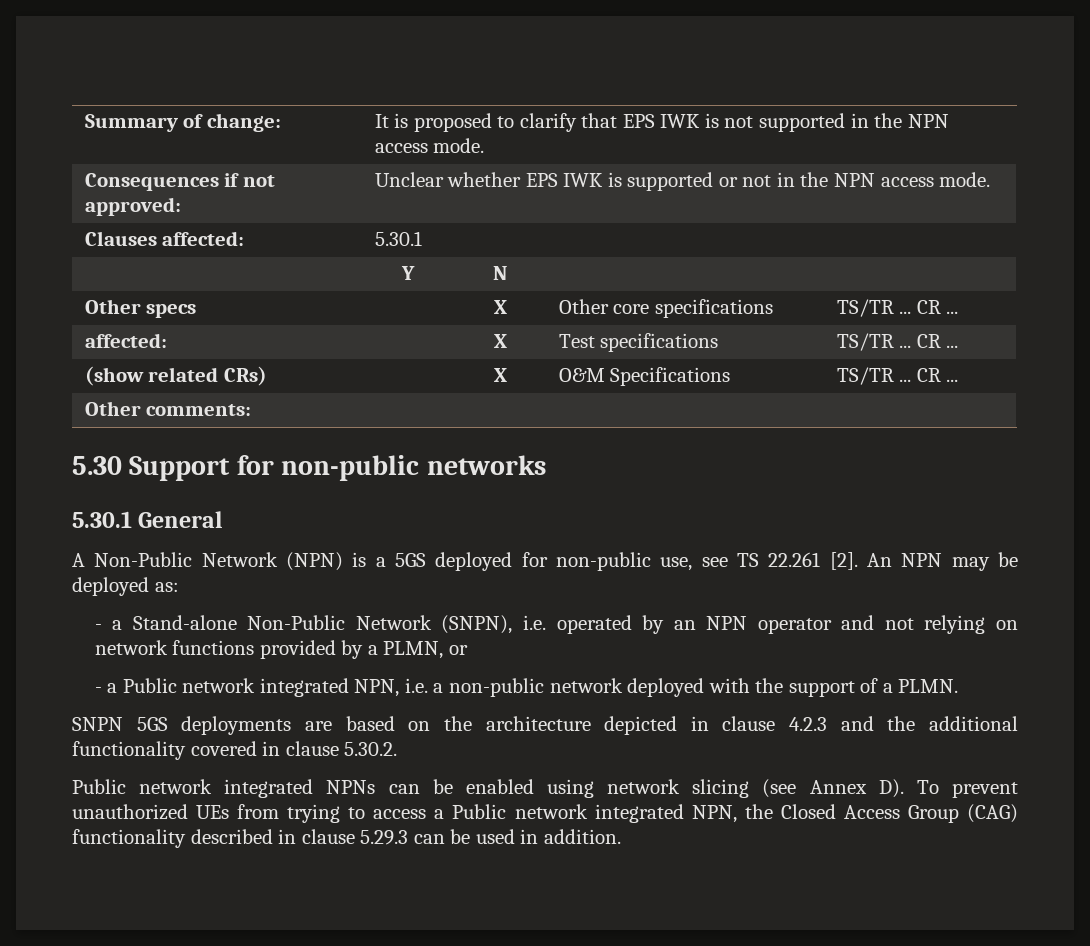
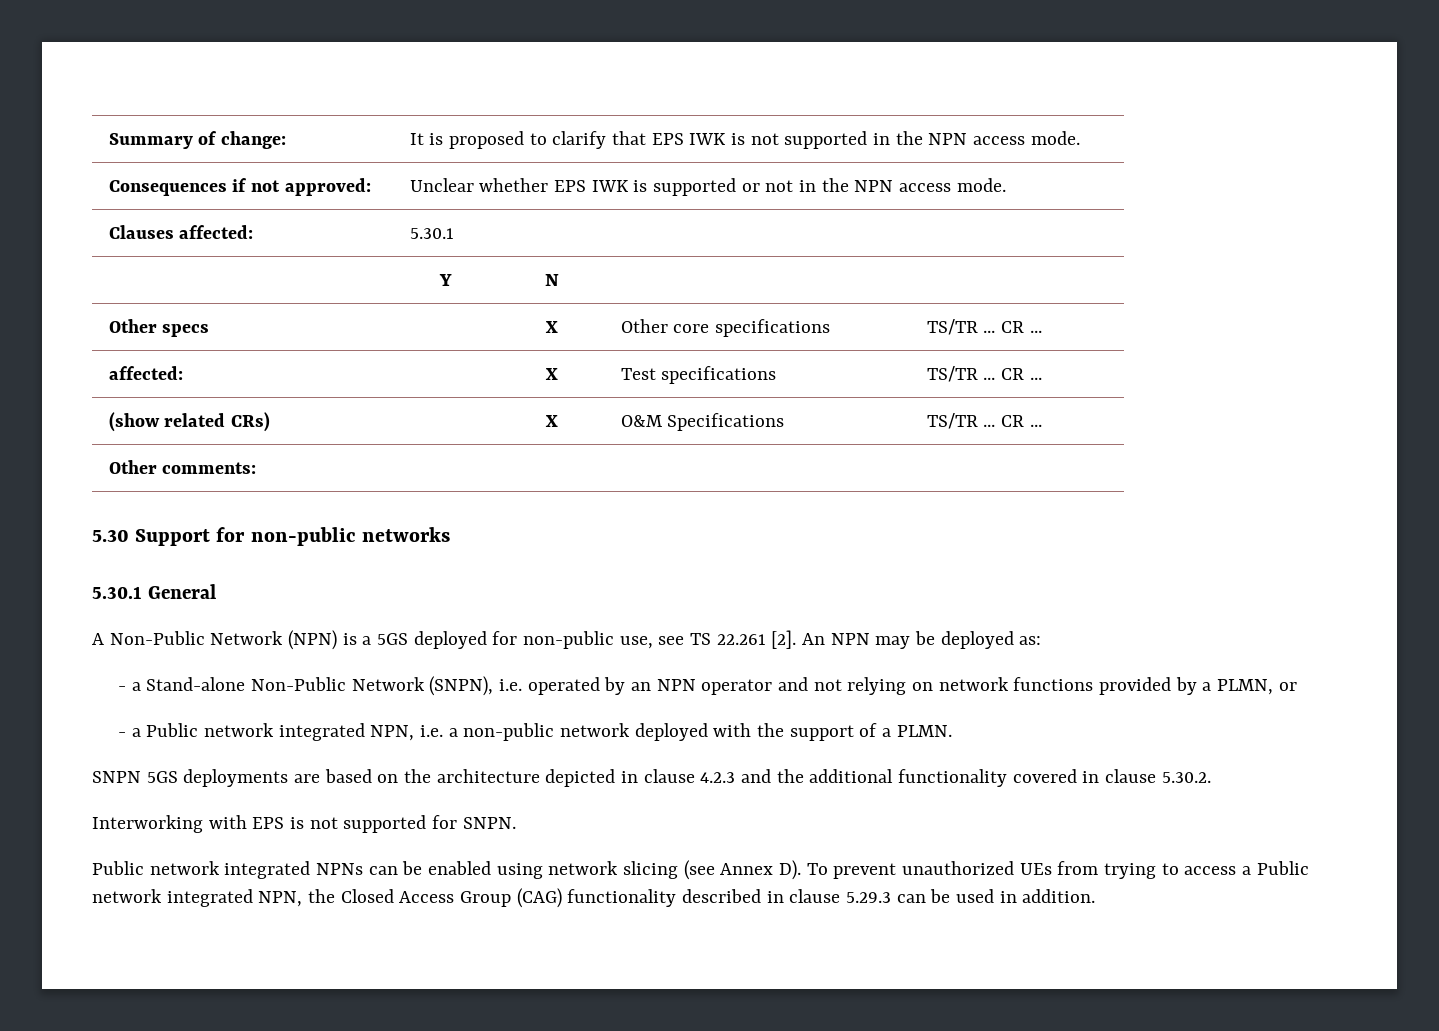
+ Interworking with EPS is not supported for SNPN.

